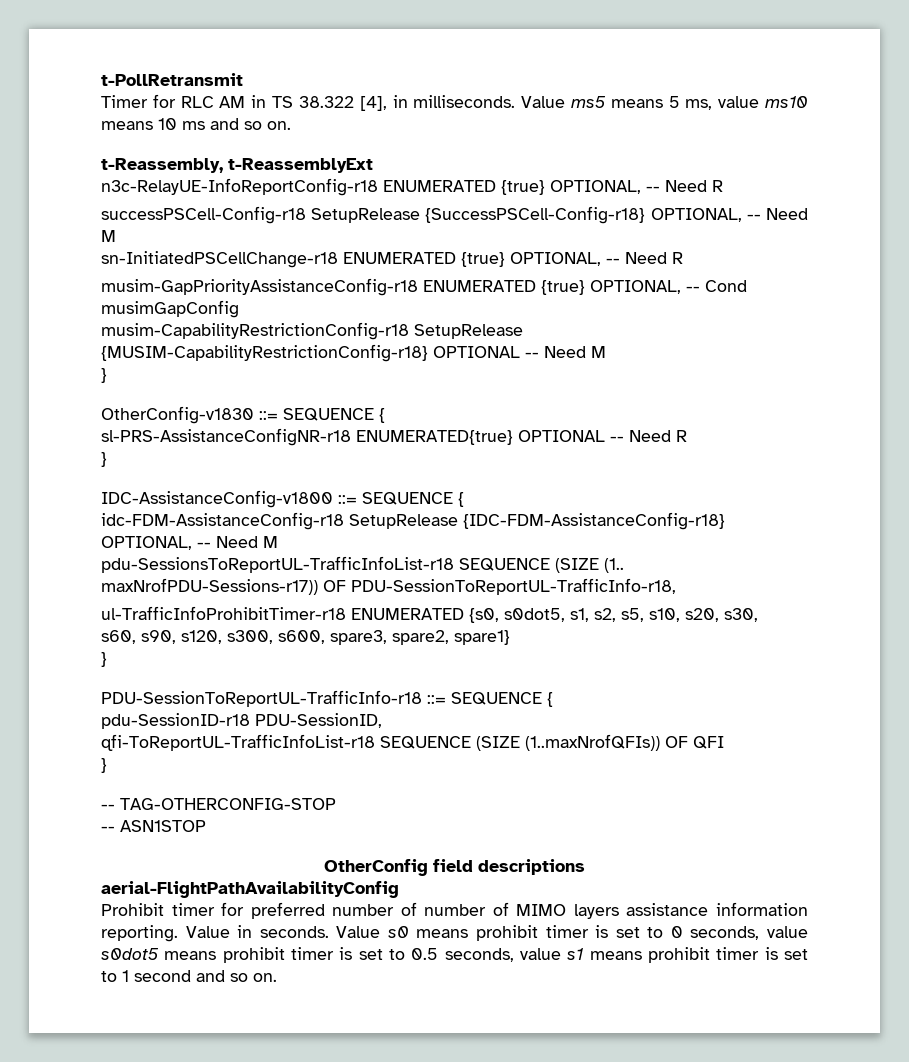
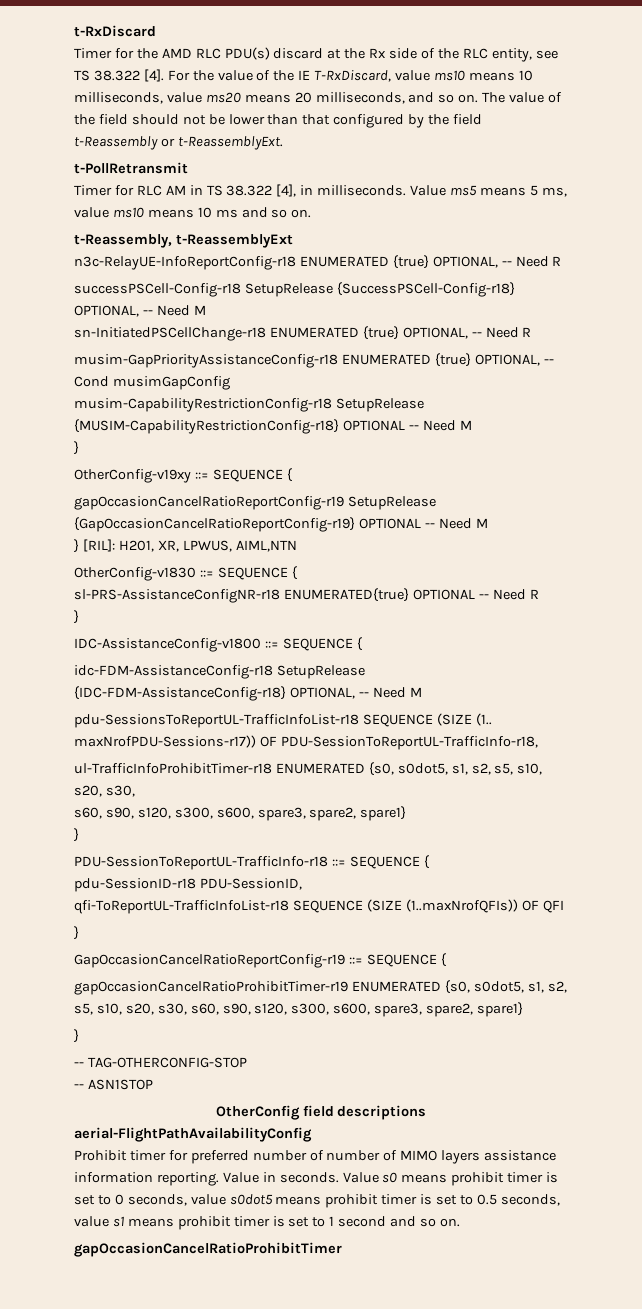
+ t-RxDiscard
+ Timer for the AMD RLC PDU(s) discard at the Rx side of the RLC entity, see TS 38.322 [4]. For the value of the IE T-RxDiscard, value ms10 means 10 milliseconds, value ms20 means 20 milliseconds, and so on. The value of the field should not be lower than that configured by the field t-Reassembly or t-ReassemblyExt.
+ OtherConfig-v19xy ::= SEQUENCE {
+ gapOccasionCancelRatioReportConfig-r19 SetupRelease {GapOccasionCancelRatioReportConfig-r19} OPTIONAL -- Need M
+ } [RIL]: H201, XR, LPWUS, AIML,NTN
+ GapOccasionCancelRatioReportConfig-r19 ::= SEQUENCE {
+ gapOccasionCancelRatioProhibitTimer-r19 ENUMERATED {s0, s0dot5, s1, s2, s5, s10, s20, s30, s60, s90, s120, s300, s600, spare3, spare2, spare1}
+ }
+ gapOccasionCancelRatioProhibitTimer

